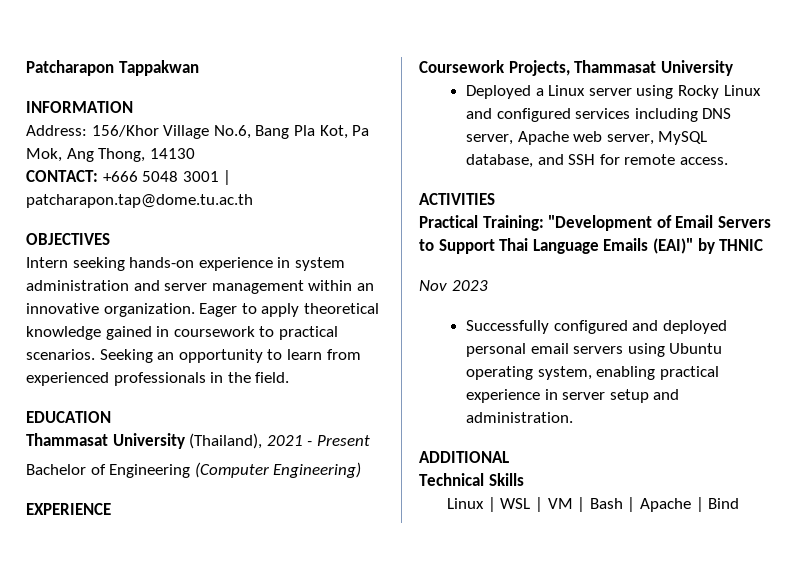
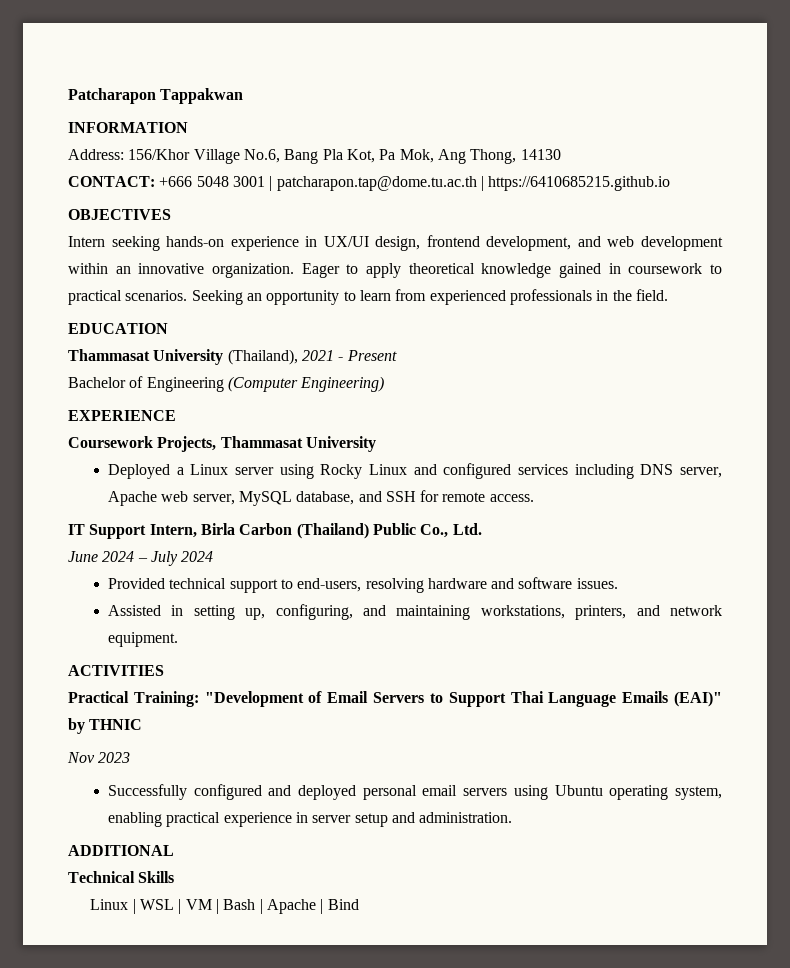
- CONTACT: +666 5048 3001 | patcharapon.tap@dome.tu.ac.th
+ CONTACT: +666 5048 3001 | patcharapon.tap@dome.tu.ac.th | https://6410685215.github.io
- Intern seeking hands-on experience in system administration and server management within an innovative organization.
+ Intern seeking hands-on experience in UX/UI design, frontend development, and web development within an innovative organization.
+ IT Support Intern, Birla Carbon (Thailand) Public Co., Ltd.
+ June 2024 – July 2024
+ Provided technical support to end-users, resolving hardware and software issues.
+ Assisted in setting up, configuring, and maintaining workstations, printers, and network equipment.

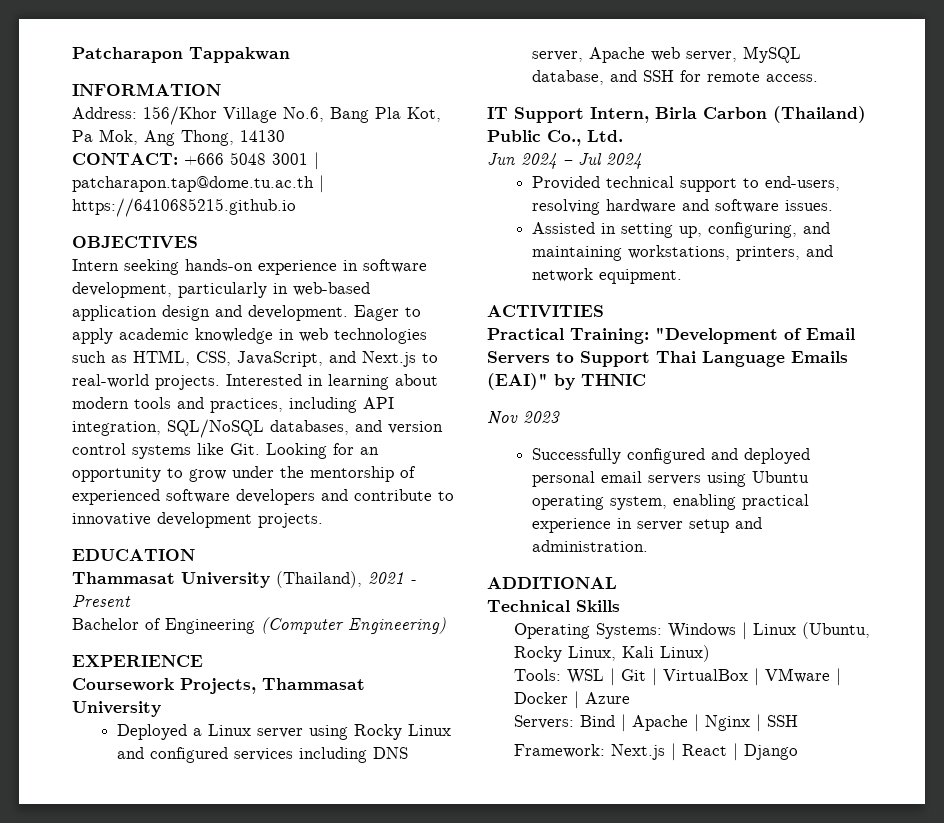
- Intern seeking hands-on experience in UX/UI design, frontend development, and web development within an innovative organization. Eager to apply theoretical knowledge gained in coursework to practical scenarios. Seeking an opportunity to learn from experienced professionals in the field.
+ Intern seeking hands-on experience in software development, particularly in web-based application design and development. Eager to apply academic knowledge in web technologies such as HTML, CSS, JavaScript, and Next.js to real-world projects. Interested in learning about modern tools and practices, including API integration, SQL/NoSQL databases, and version control systems like Git. Looking for an opportunity to grow under the mentorship of experienced software developers and contribute to innovative development projects.
- June 2024 – July 2024
+ Jun 2024 – Jul 2024
- Linux | WSL | VM | Bash | Apache | Bind
+ Operating Systems: Windows | Linux (Ubuntu, Rocky Linux, Kali Linux)
+ Tools: WSL | Git | VirtualBox | VMware | Docker | Azure
+ Servers: Bind | Apache | Nginx | SSH
+ Framework: Next.js | React | Django

